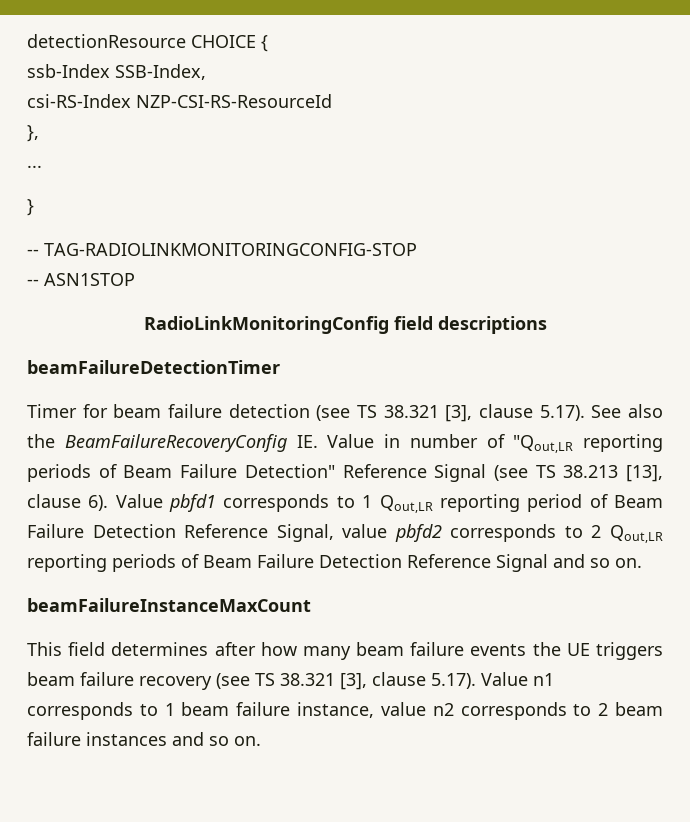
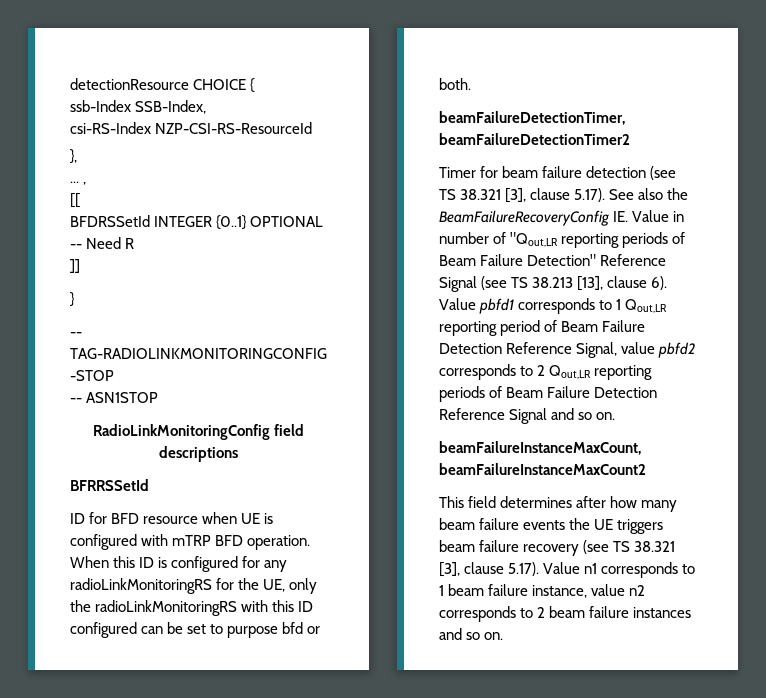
- ...
+ ... ,
+ [[
+ BFDRSSetId INTEGER {0..1} OPTIONAL -- Need R
+ ]]
- beamFailureDetectionTimer
+ BFRRSSetId
+ ID for BFD resource when UE is configured with mTRP BFD operation. When this ID is configured for any radioLinkMonitoringRS for the UE, only the radioLinkMonitoringRS with this ID configured can be set to purpose bfd or both.
+ beamFailureDetectionTimer, beamFailureDetectionTimer2
- beamFailureInstanceMaxCount
+ beamFailureInstanceMaxCount, beamFailureInstanceMaxCount2

